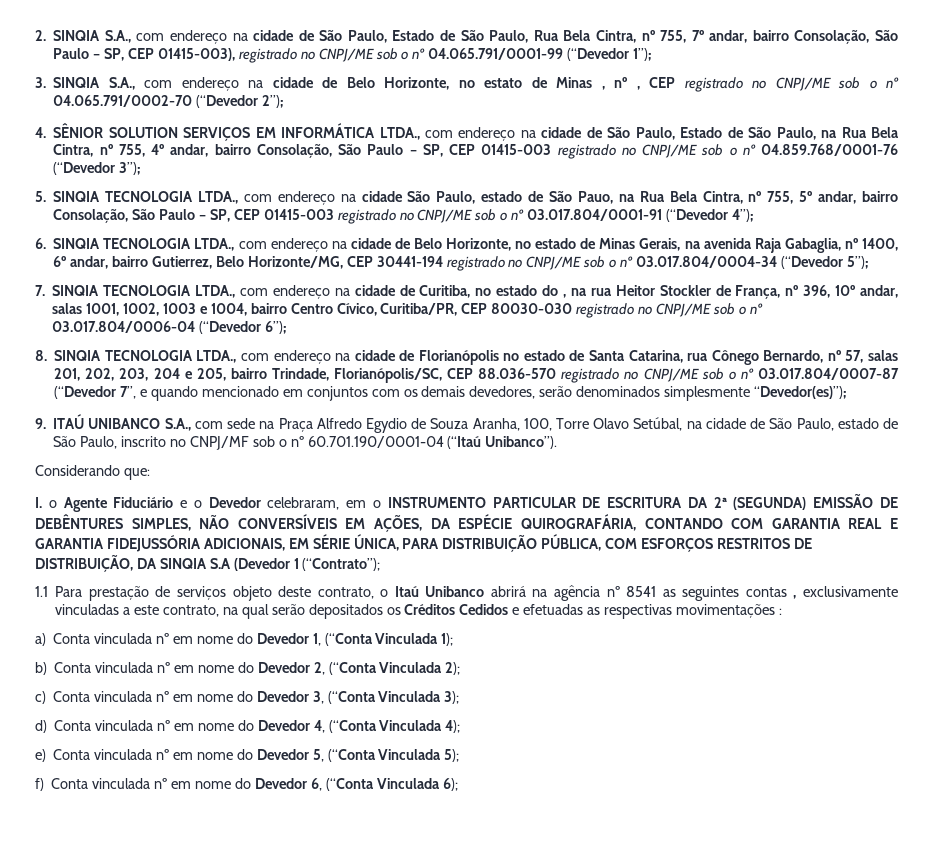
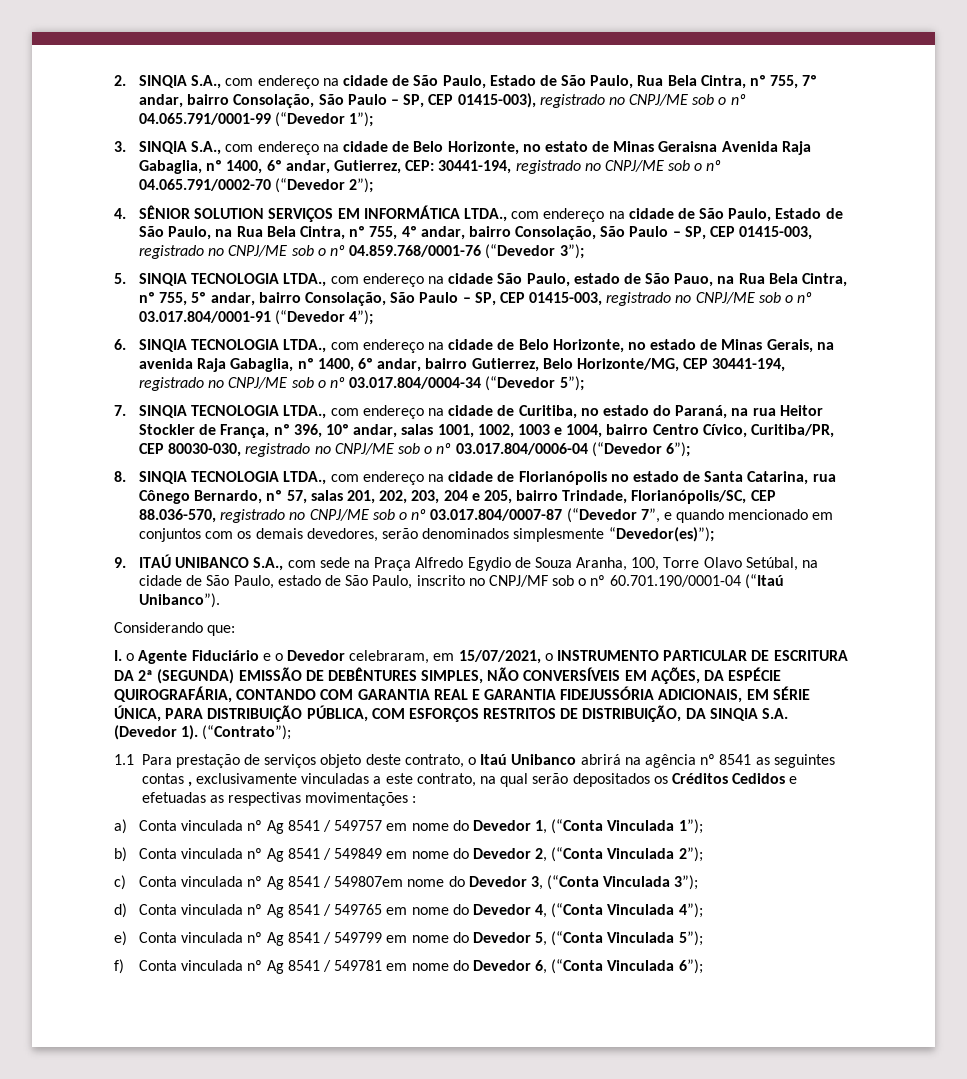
- 3. SINQIA S.A., com endereço na cidade de Belo Horizonte, no estato de Minas , nº , CEP registrado no CNPJ/ME sob o nº 04.065.791/0002-70 (“Devedor 2”);
+ 3. SINQIA S.A., com endereço na cidade de Belo Horizonte, no estato de Minas Geraisna Avenida Raja Gabaglia, nº 1400, 6º andar, Gutierrez, CEP: 30441-194, registrado no CNPJ/ME sob o nº 04.065.791/0002-70 (“Devedor 2”);
- 4. SÊNIOR SOLUTION SERVIÇOS EM INFORMÁTICA LTDA., com endereço na cidade de São Paulo, Estado de São Paulo, na Rua Bela Cintra, nº 755, 4º andar, bairro Consolação, São Paulo – SP, CEP 01415-003 registrado no CNPJ/ME sob o nº 04.859.768/0001-76 (“Devedor 3”);
+ 4. SÊNIOR SOLUTION SERVIÇOS EM INFORMÁTICA LTDA., com endereço na cidade de São Paulo, Estado de São Paulo, na Rua Bela Cintra, nº 755, 4º andar, bairro Consolação, São Paulo – SP, CEP 01415-003, registrado no CNPJ/ME sob o nº 04.859.768/0001-76 (“Devedor 3”);
- 5. SINQIA TECNOLOGIA LTDA., com endereço na cidade São Paulo, estado de São Pauo, na Rua Bela Cintra, nº 755, 5º andar, bairro Consolação, São Paulo – SP, CEP 01415-003 registrado no CNPJ/ME sob o nº 03.017.804/0001-91 (“Devedor 4”);
+ 5. SINQIA TECNOLOGIA LTDA., com endereço na cidade São Paulo, estado de São Pauo, na Rua Bela Cintra, nº 755, 5º andar, bairro Consolação, São Paulo – SP, CEP 01415-003, registrado no CNPJ/ME sob o nº 03.017.804/0001-91 (“Devedor 4”);
- 6. SINQIA TECNOLOGIA LTDA., com endereço na cidade de Belo Horizonte, no estado de Minas Gerais, na avenida Raja Gabaglia, nº 1400, 6º andar, bairro Gutierrez, Belo Horizonte/MG, CEP 30441-194 registrado no CNPJ/ME sob o nº 03.017.804/0004-34 (“Devedor 5”);
+ 6. SINQIA TECNOLOGIA LTDA., com endereço na cidade de Belo Horizonte, no estado de Minas Gerais, na avenida Raja Gabaglia, nº 1400, 6º andar, bairro Gutierrez, Belo Horizonte/MG, CEP 30441-194, registrado no CNPJ/ME sob o nº 03.017.804/0004-34 (“Devedor 5”);
- 7. SINQIA TECNOLOGIA LTDA., com endereço na cidade de Curitiba, no estado do , na rua Heitor Stockler de França, nº 396, 10º andar, salas 1001, 1002, 1003 e 1004, bairro Centro Cívico, Curitiba/PR, CEP 80030-030 registrado no CNPJ/ME sob o nº 03.017.804/0006-04 (“Devedor 6”);
+ 7. SINQIA TECNOLOGIA LTDA., com endereço na cidade de Curitiba, no estado do Paraná, na rua Heitor Stockler de França, nº 396, 10º andar, salas 1001, 1002, 1003 e 1004, bairro Centro Cívico, Curitiba/PR, CEP 80030-030, registrado no CNPJ/ME sob o nº 03.017.804/0006-04 (“Devedor 6”);
- 8. SINQIA TECNOLOGIA LTDA., com endereço na cidade de Florianópolis no estado de Santa Catarina, rua Cônego Bernardo, nº 57, salas 201, 202, 203, 204 e 205, bairro Trindade, Florianópolis/SC, CEP 88.036-570 registrado no CNPJ/ME sob o nº 03.017.804/0007-87 (“Devedor 7”, e quando mencionado em conjuntos com os demais devedores, serão denominados simplesmente “Devedor(es)”);
+ 8. SINQIA TECNOLOGIA LTDA., com endereço na cidade de Florianópolis no estado de Santa Catarina, rua Cônego Bernardo, nº 57, salas 201, 202, 203, 204 e 205, bairro Trindade, Florianópolis/SC, CEP 88.036-570, registrado no CNPJ/ME sob o nº 03.017.804/0007-87 (“Devedor 7”, e quando mencionado em conjuntos com os demais devedores, serão denominados simplesmente “Devedor(es)”);
- I. o Agente Fiduciário e o Devedor celebraram, em o INSTRUMENTO PARTICULAR DE ESCRITURA DA 2ª (SEGUNDA) EMISSÃO DE DEBÊNTURES SIMPLES, NÃO CONVERSÍVEIS EM AÇÕES, DA ESPÉCIE QUIROGRAFÁRIA, CONTANDO COM GARANTIA REAL E GARANTIA FIDEJUSSÓRIA ADICIONAIS, EM SÉRIE ÚNICA, PARA DISTRIBUIÇÃO PÚBLICA, COM ESFORÇOS RESTRITOS DE DISTRIBUIÇÃO, DA SINQIA S.A (Devedor 1 (“Contrato”);
+ I. o Agente Fiduciário e o Devedor celebraram, em 15/07/2021, o INSTRUMENTO PARTICULAR DE ESCRITURA DA 2ª (SEGUNDA) EMISSÃO DE DEBÊNTURES SIMPLES, NÃO CONVERSÍVEIS EM AÇÕES, DA ESPÉCIE QUIROGRAFÁRIA, CONTANDO COM GARANTIA REAL E GARANTIA FIDEJUSSÓRIA ADICIONAIS, EM SÉRIE ÚNICA, PARA DISTRIBUIÇÃO PÚBLICA, COM ESFORÇOS RESTRITOS DE DISTRIBUIÇÃO, DA SINQIA S.A. (Devedor 1). (“Contrato”);
- a) Conta vinculada nº em nome do Devedor 1, (“Conta Vinculada 1);
+ a) Conta vinculada nº Ag 8541 / 549757 em nome do Devedor 1, (“Conta Vinculada 1”);
- b) Conta vinculada nº em nome do Devedor 2, (“Conta Vinculada 2);
+ b) Conta vinculada nº Ag 8541 / 549849 em nome do Devedor 2, (“Conta Vinculada 2”);
- c) Conta vinculada nº em nome do Devedor 3, (“Conta Vinculada 3);
+ c) Conta vinculada nº Ag 8541 / 549807em nome do Devedor 3, (“Conta Vinculada 3”);
- d) Conta vinculada nº em nome do Devedor 4, (“Conta Vinculada 4);
+ d) Conta vinculada nº Ag 8541 / 549765 em nome do Devedor 4, (“Conta Vinculada 4”);
- e) Conta vinculada nº em nome do Devedor 5, (“Conta Vinculada 5);
+ e) Conta vinculada nº Ag 8541 / 549799 em nome do Devedor 5, (“Conta Vinculada 5”);
- f) Conta vinculada nº em nome do Devedor 6, (“Conta Vinculada 6);
+ f) Conta vinculada nº Ag 8541 / 549781 em nome do Devedor 6, (“Conta Vinculada 6”);

